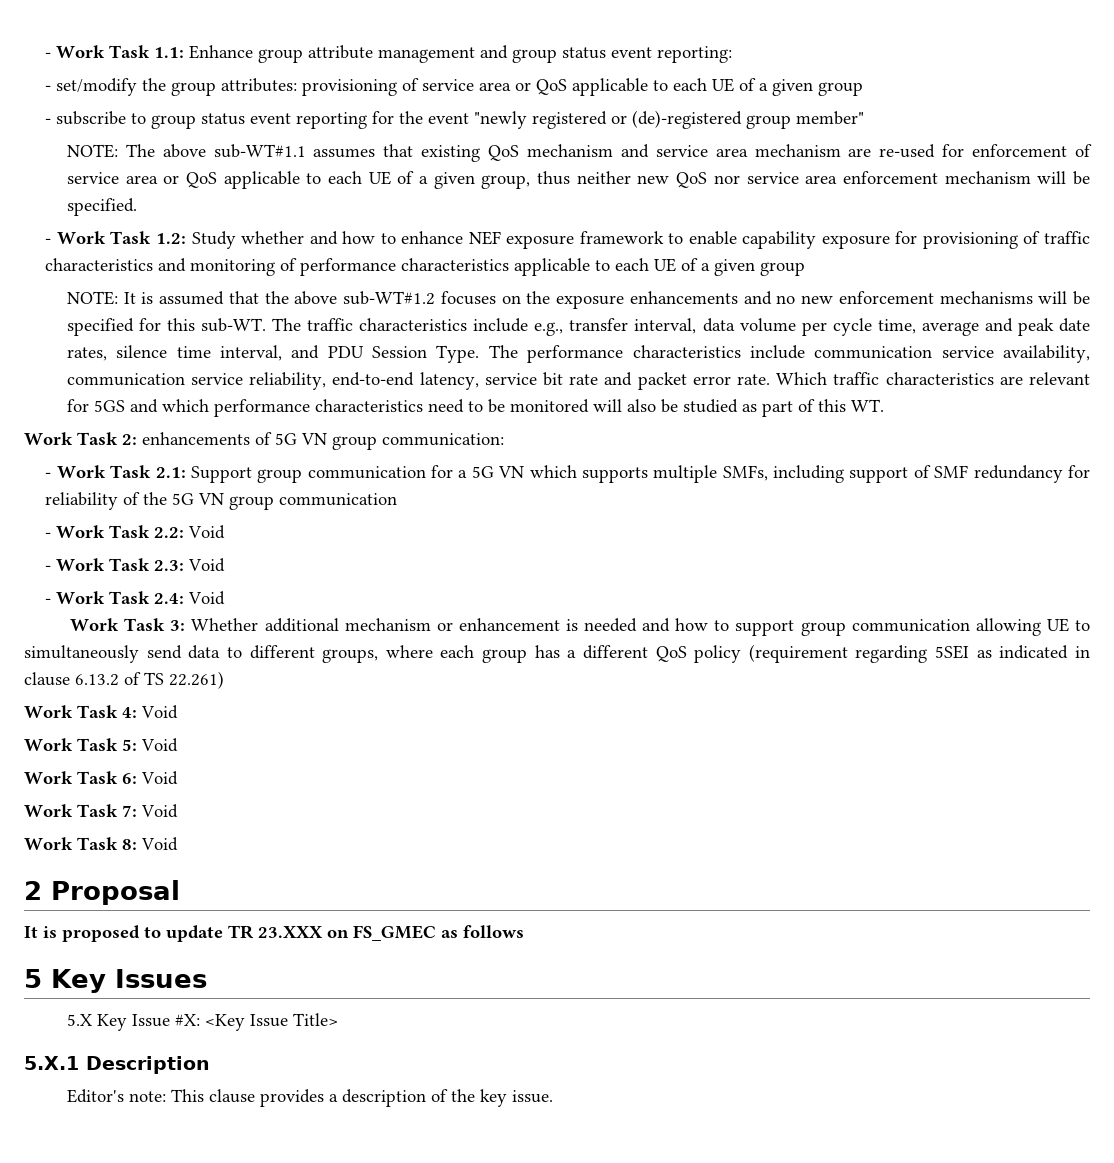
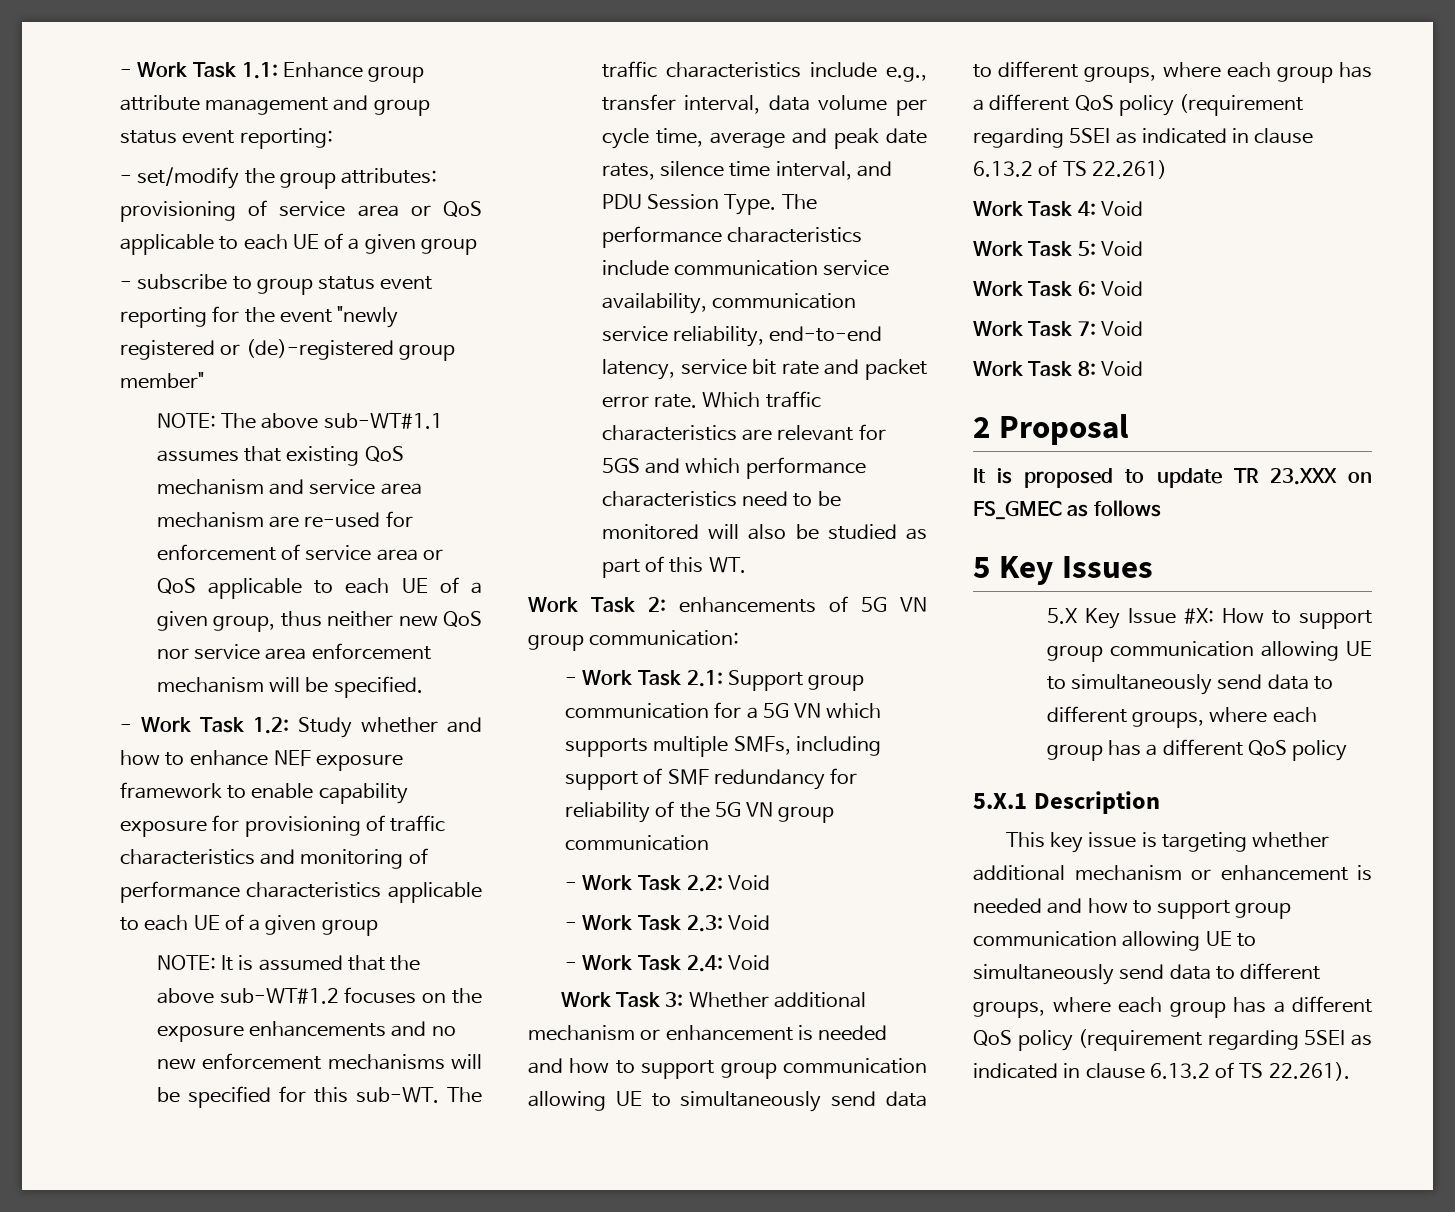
- 5.X Key Issue #X: <Key Issue Title>
+ 5.X Key Issue #X: How to support group communication allowing UE to simultaneously send data to different groups, where each group has a different QoS policy
  5.X.1 Description
- Editor's note: This clause provides a description of the key issue.
+ This key issue is targeting whether additional mechanism or enhancement is needed and how to support group communication allowing UE to simultaneously send data to different groups, where each group has a different QoS policy (requirement regarding 5SEI as indicated in clause 6.13.2 of TS 22.261).

